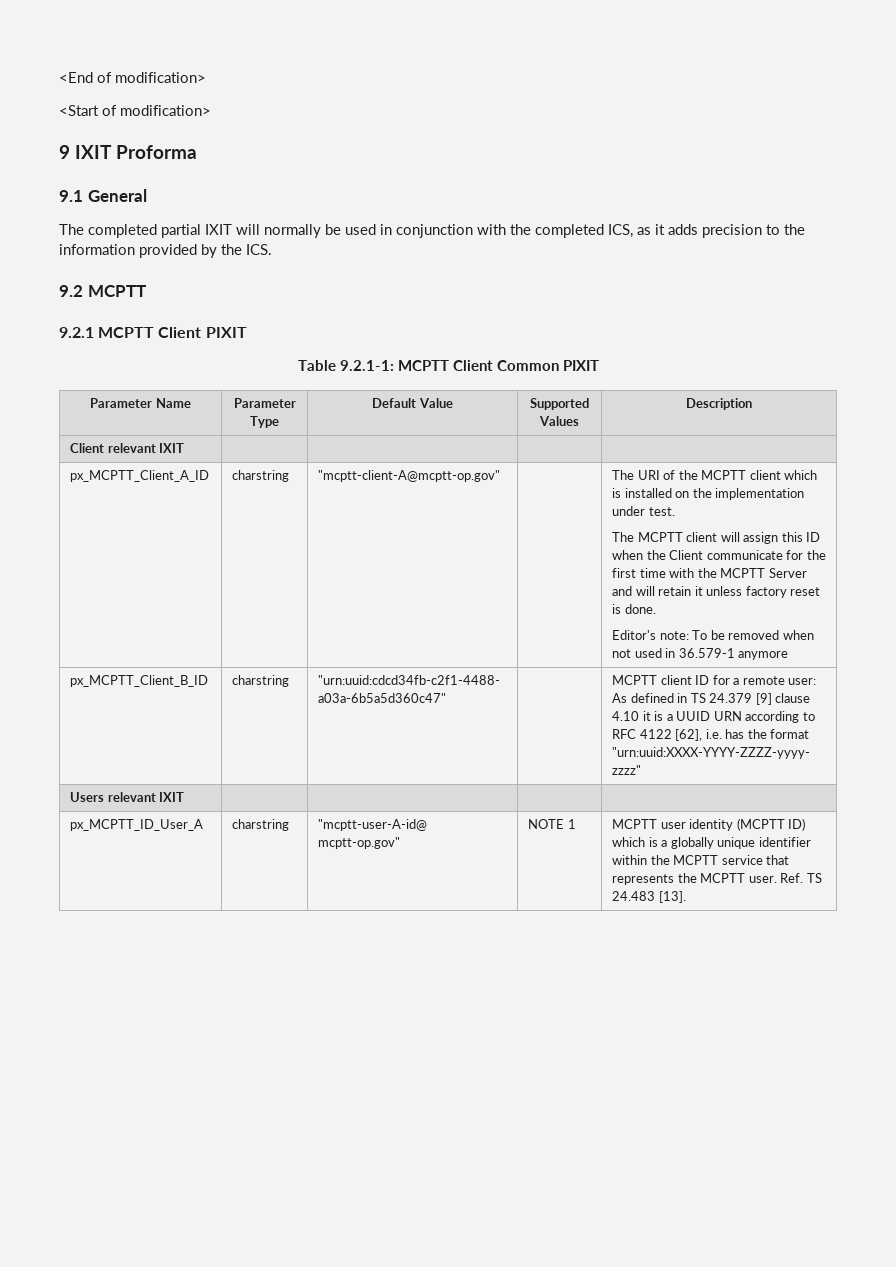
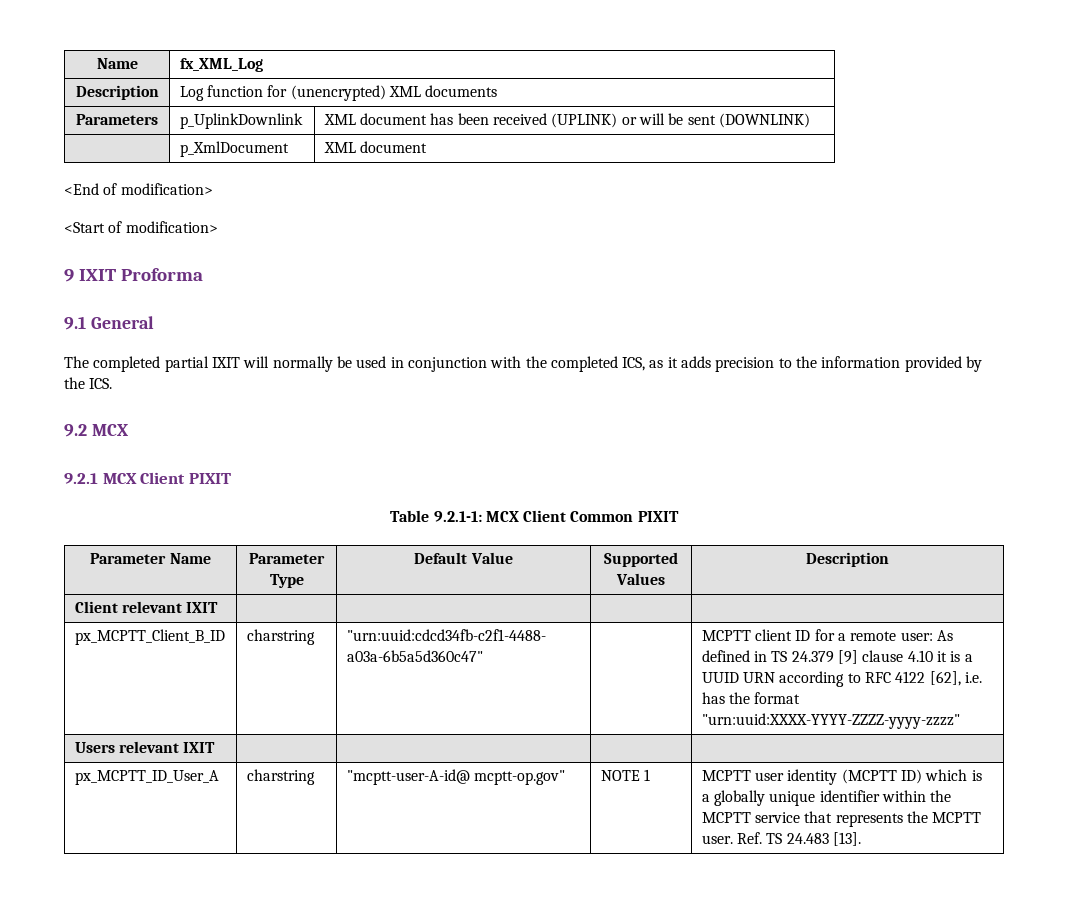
+ Name | fx_XML_Log
+ Description | Log function for (unencrypted) XML documents
+ Parameters | p_UplinkDownlink | XML document has been received (UPLINK) or will be sent (DOWNLINK)
+ | p_XmlDocument | XML document
- 9.2 MCPTT
+ 9.2 MCX
- 9.2.1 MCPTT Client PIXIT
+ 9.2.1 MCX Client PIXIT
- Table 9.2.1-1: MCPTT Client Common PIXIT
+ Table 9.2.1-1: MCX Client Common PIXIT
- px_MCPTT_Client_A_ID | charstring | "mcptt-client-A@mcptt-op.gov" | | The URI of the MCPTT client which is installed on the implementation under test.
- The MCPTT client will assign this ID when the Client communicate for the first time with the MCPTT Server and will retain it unless factory reset is done.
- Editor's note: To be removed when not used in 36.579-1 anymore

